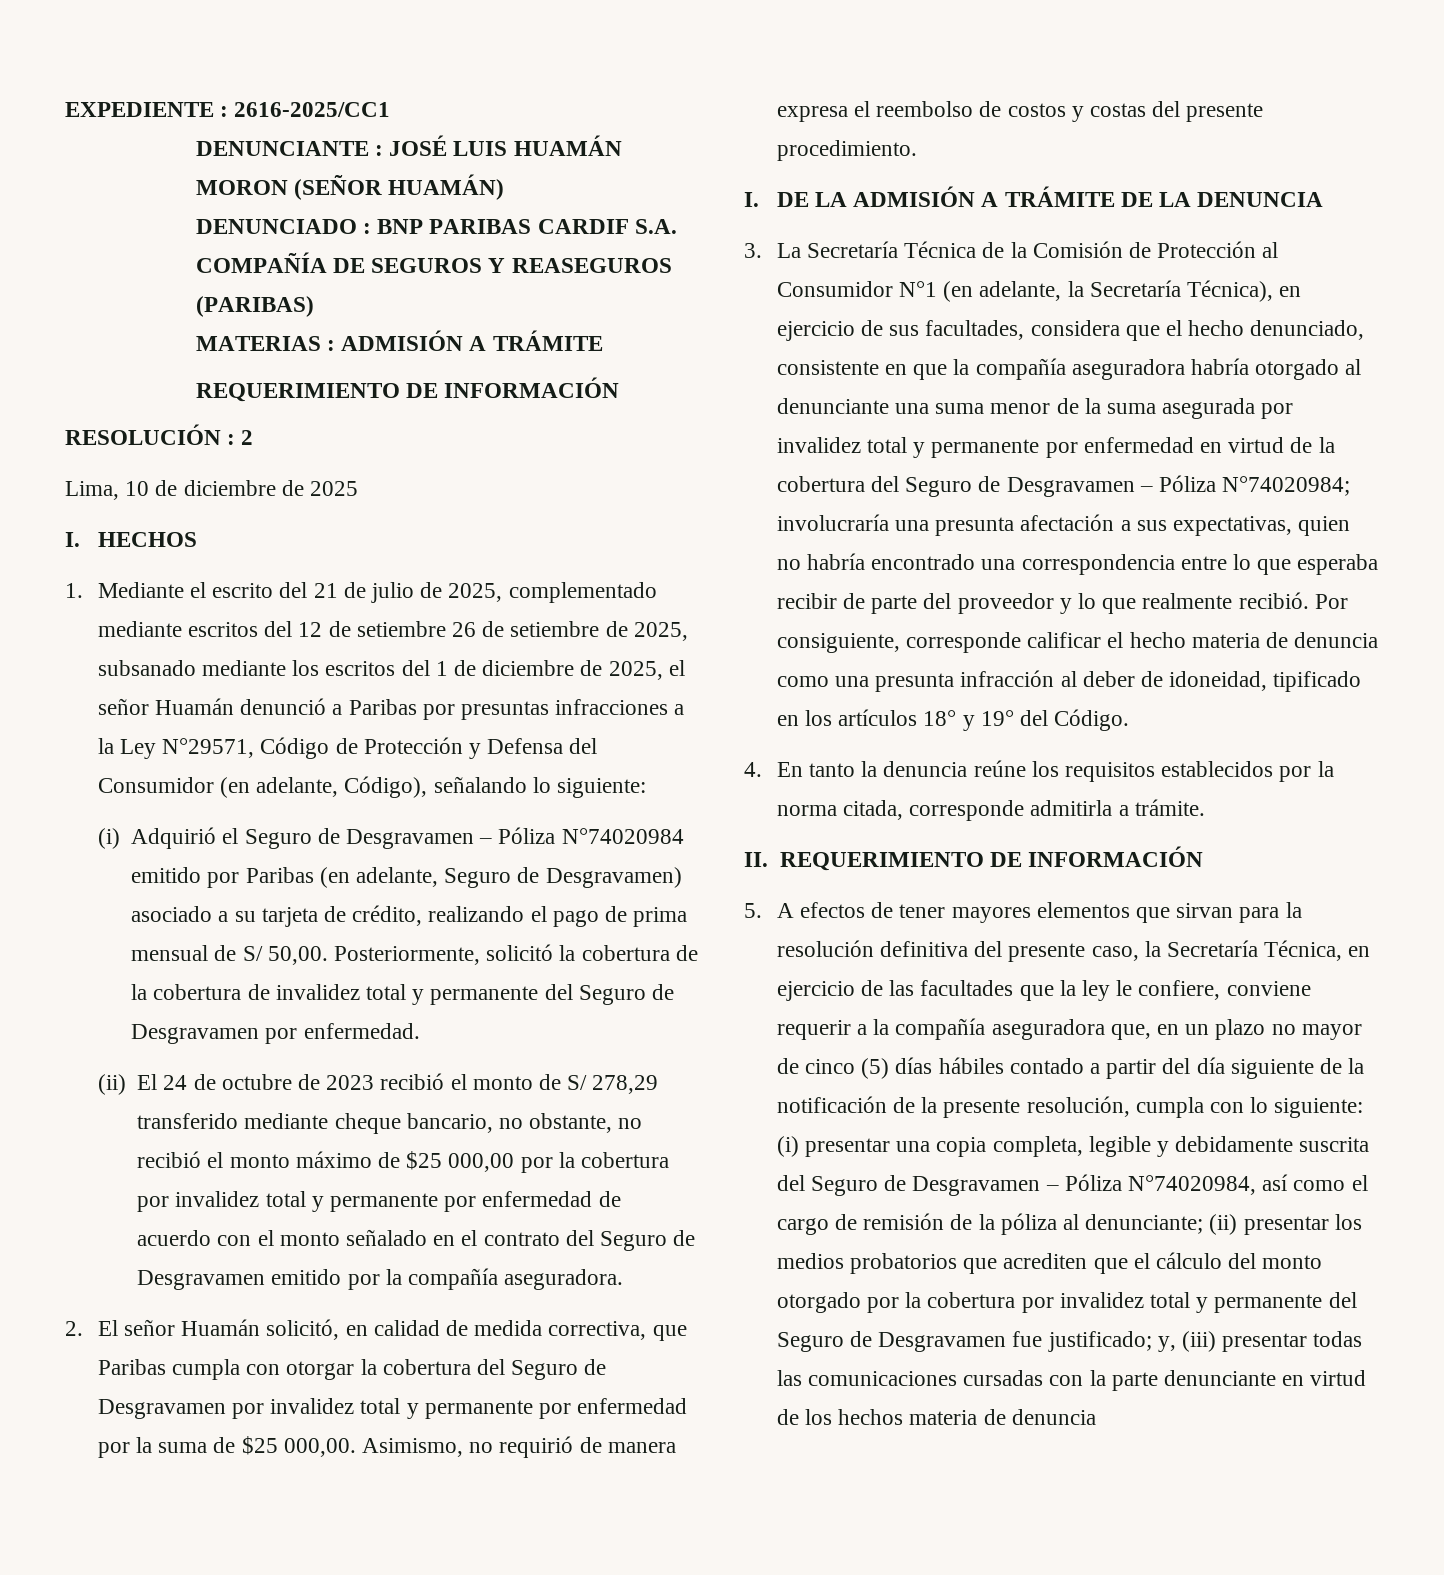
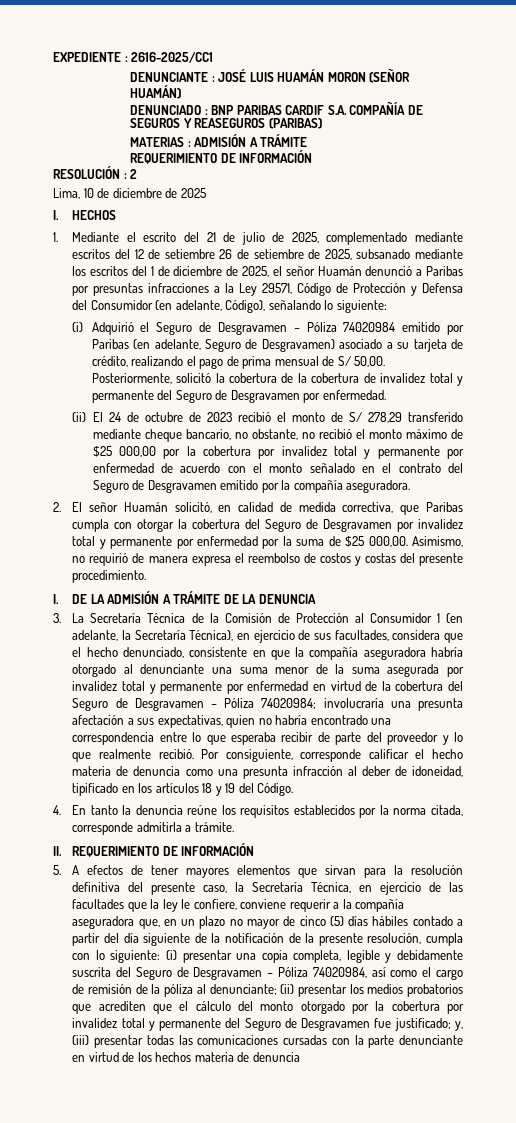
- 1. Mediante el escrito del 21 de julio de 2025, complementado mediante escritos del 12 de setiembre 26 de setiembre de 2025, subsanado mediante los escritos del 1 de diciembre de 2025, el señor Huamán denunció a Paribas por presuntas infracciones a la Ley N°29571, Código de Protección y Defensa del Consumidor (en adelante, Código), señalando lo siguiente:
+ 1. Mediante el escrito del 21 de julio de 2025, complementado mediante escritos del 12 de setiembre 26 de setiembre de 2025, subsanado mediante los escritos del 1 de diciembre de 2025, el señor Huamán denunció a Paribas por presuntas infracciones a la Ley 29571, Código de Protección y Defensa del Consumidor (en adelante, Código), señalando lo siguiente:
- (i) Adquirió el Seguro de Desgravamen – Póliza N°74020984 emitido por Paribas (en adelante, Seguro de Desgravamen) asociado a su tarjeta de crédito, realizando el pago de prima mensual de S/ 50,00.
+ (i) Adquirió el Seguro de Desgravamen – Póliza 74020984 emitido por Paribas (en adelante, Seguro de Desgravamen) asociado a su tarjeta de crédito, realizando el pago de prima mensual de S/ 50,00.
- 3. La Secretaría Técnica de la Comisión de Protección al Consumidor N°1 (en adelante, la Secretaría Técnica), en ejercicio de sus facultades, considera que el hecho denunciado, consistente en que la compañía aseguradora habría otorgado al denunciante una suma menor de la suma asegurada por invalidez total y permanente por enfermedad en virtud de la cobertura del Seguro de Desgravamen – Póliza N°74020984;
+ 3. La Secretaría Técnica de la Comisión de Protección al Consumidor 1 (en adelante, la Secretaría Técnica), en ejercicio de sus facultades, considera que el hecho denunciado, consistente en que la compañía aseguradora habría otorgado al denunciante una suma menor de la suma asegurada por invalidez total y permanente por enfermedad en virtud de la cobertura del Seguro de Desgravamen – Póliza 74020984;
- Por consiguiente, corresponde calificar el hecho materia de denuncia como una presunta infracción al deber de idoneidad, tipificado en los artículos 18° y 19° del Código.
+ Por consiguiente, corresponde calificar el hecho materia de denuncia como una presunta infracción al deber de idoneidad, tipificado en los artículos 18 y 19 del Código.
- (i) presentar una copia completa, legible y debidamente suscrita del Seguro de Desgravamen – Póliza N°74020984, así como el cargo de remisión de la póliza al denunciante;
+ (i) presentar una copia completa, legible y debidamente suscrita del Seguro de Desgravamen – Póliza 74020984, así como el cargo de remisión de la póliza al denunciante;

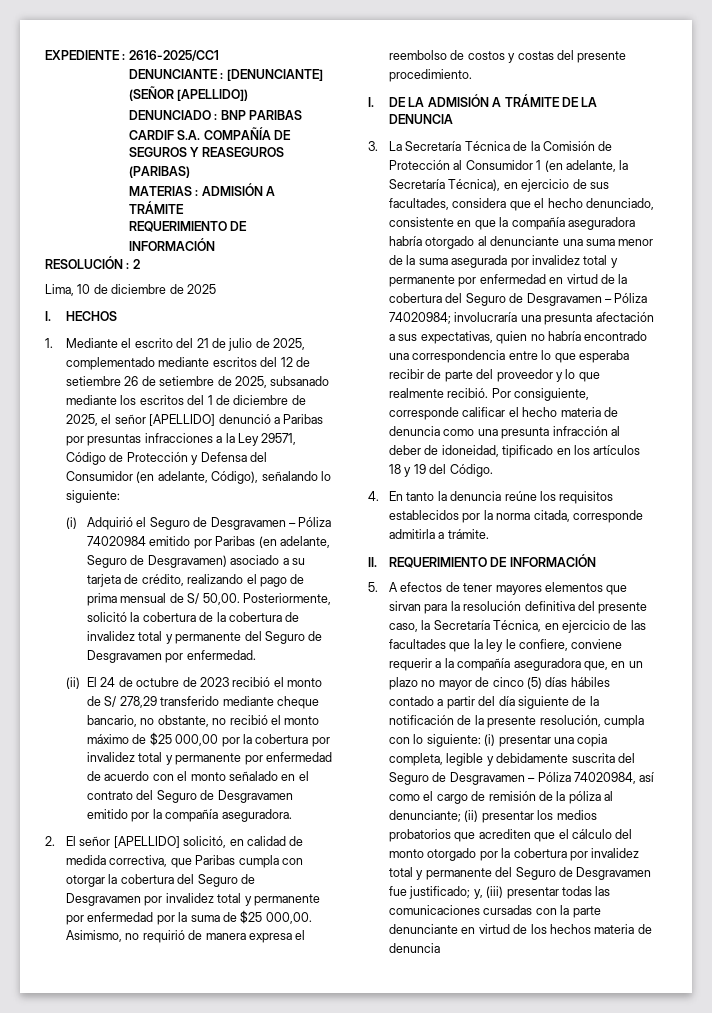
- DENUNCIANTE : JOSÉ LUIS HUAMÁN MORON (SEÑOR HUAMÁN)
+ DENUNCIANTE : [DENUNCIANTE] (SEÑOR [APELLIDO])
- 1. Mediante el escrito del 21 de julio de 2025, complementado mediante escritos del 12 de setiembre 26 de setiembre de 2025, subsanado mediante los escritos del 1 de diciembre de 2025, el señor Huamán denunció a Paribas por presuntas infracciones a la Ley 29571, Código de Protección y Defensa del Consumidor (en adelante, Código), señalando lo siguiente:
+ 1. Mediante el escrito del 21 de julio de 2025, complementado mediante escritos del 12 de setiembre 26 de setiembre de 2025, subsanado mediante los escritos del 1 de diciembre de 2025, el señor [APELLIDO] denunció a Paribas por presuntas infracciones a la Ley 29571, Código de Protección y Defensa del Consumidor (en adelante, Código), señalando lo siguiente:
- 2. El señor Huamán solicitó, en calidad de medida correctiva, que Paribas cumpla con otorgar la cobertura del Seguro de Desgravamen por invalidez total y permanente por enfermedad por la suma de $25 000,00.
+ 2. El señor [APELLIDO] solicitó, en calidad de medida correctiva, que Paribas cumpla con otorgar la cobertura del Seguro de Desgravamen por invalidez total y permanente por enfermedad por la suma de $25 000,00.

